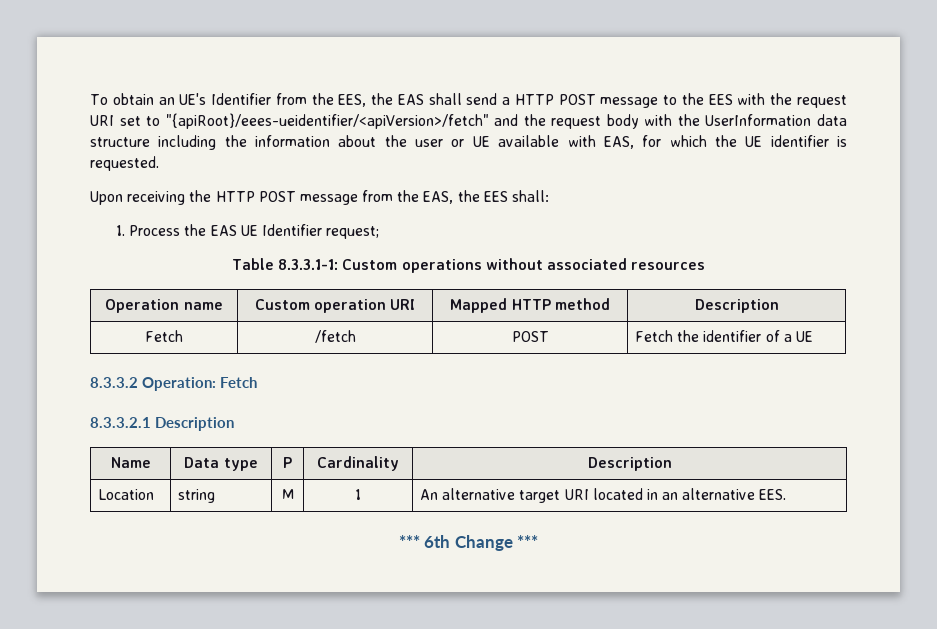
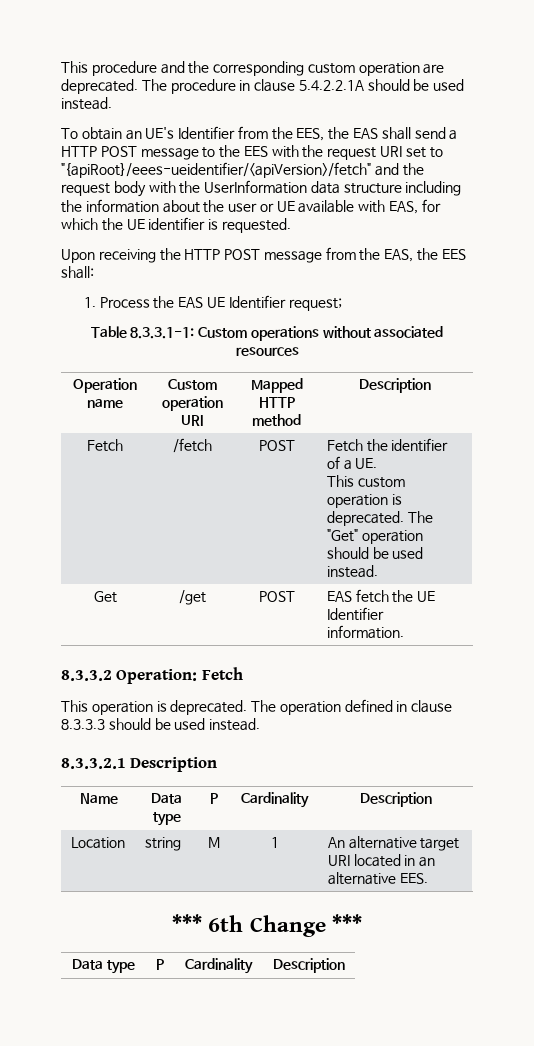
+ This procedure and the corresponding custom operation are deprecated. The procedure in clause 5.4.2.2.1A should be used instead.
- Fetch | /fetch | POST | Fetch the identifier of a UE
+ Fetch | /fetch | POST | Fetch the identifier of a UE.
+ This custom operation is deprecated. The "Get" operation should be used instead.
+ Get | /get | POST | EAS fetch the UE Identifier information.
+ This operation is deprecated. The operation defined in clause 8.3.3.3 should be used instead.
  *** 6th Change ***
+ Data type | P | Cardinality | Description

